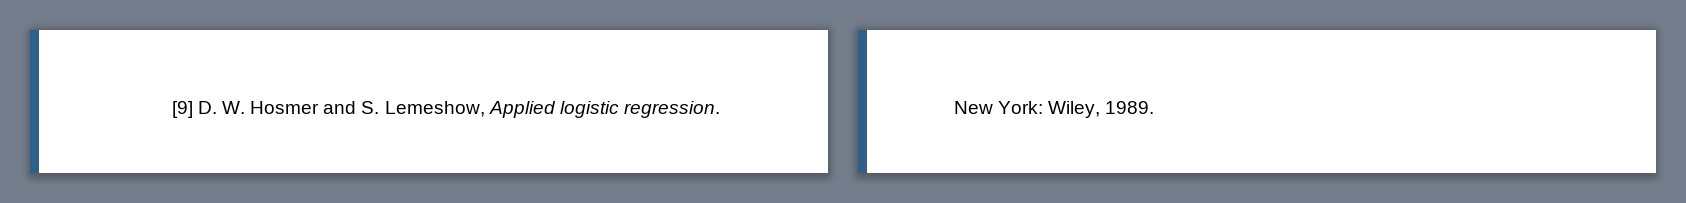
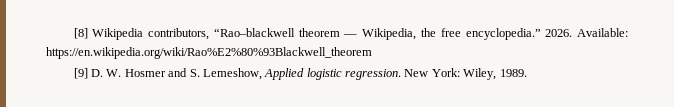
+ [8] Wikipedia contributors, “Rao–blackwell theorem — Wikipedia, the free encyclopedia.” 2026. Available: https://en.wikipedia.org/wiki/Rao%E2%80%93Blackwell_theorem

